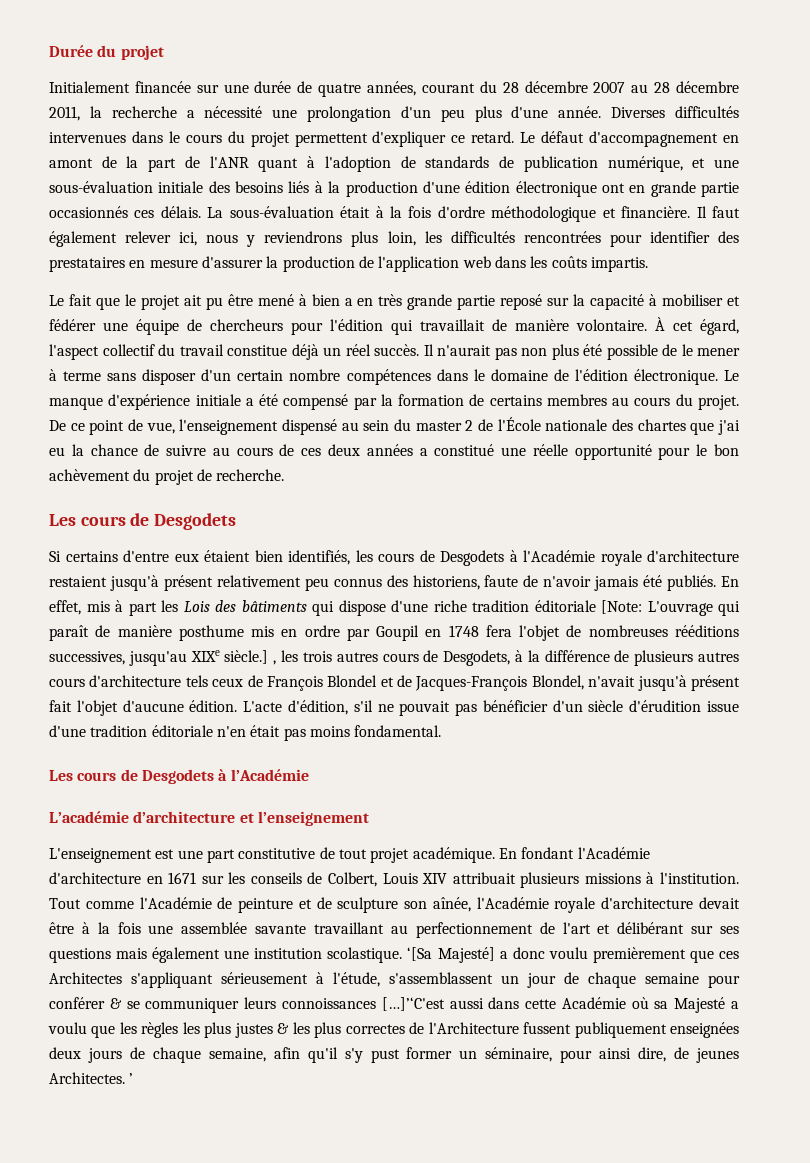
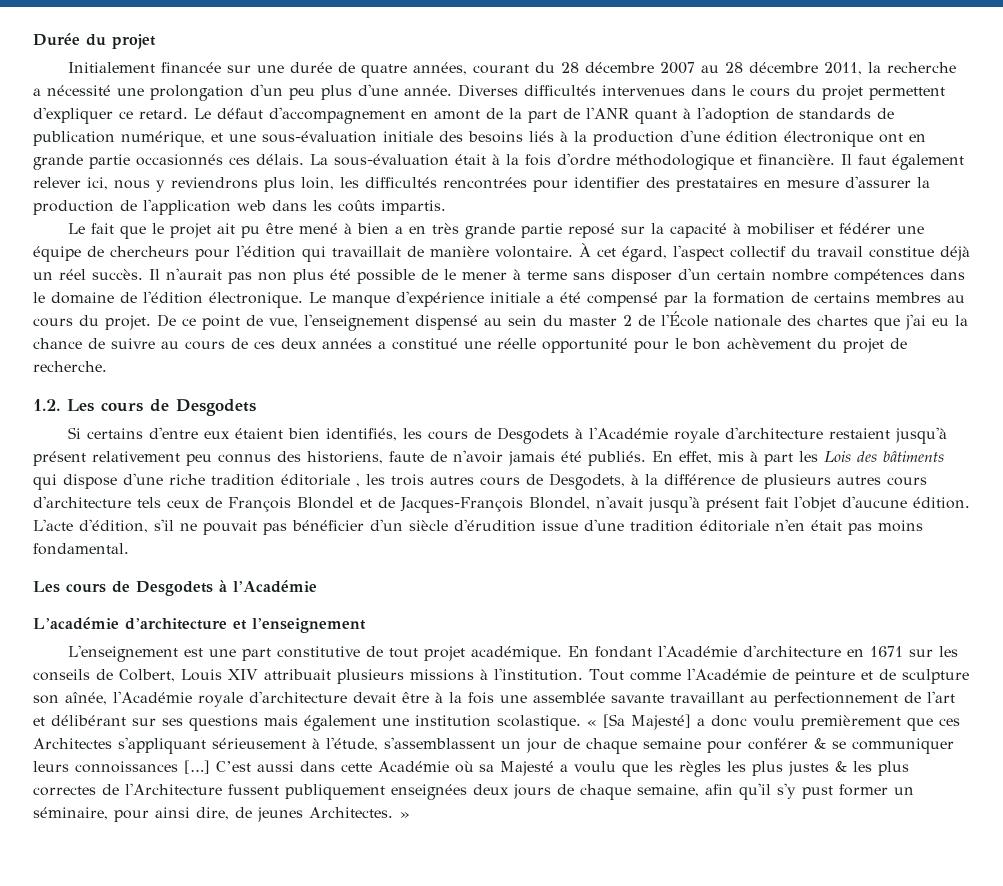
  De ce point de vue, l'enseignement dispensé au sein du master 2 de l'École nationale des chartes que j'ai eu la chance de suivre au cours de ces deux années a constitué une réelle opportunité pour le bon achèvement du projet de recherche.
- Les cours de Desgodets
+ 1.2. Les cours de Desgodets
- En effet, mis à part les Lois des bâtiments qui dispose d'une riche tradition éditoriale [Note: L'ouvrage qui paraît de manière posthume mis en ordre par Goupil en 1748 fera l'objet de nombreuses rééditions successives, jusqu'au XIXe siècle.] , les trois autres cours de Desgodets, à la différence de plusieurs autres cours d'architecture tels ceux de François Blondel et de Jacques-François Blondel, n'avait jusqu'à présent fait l'objet d'aucune édition.
+ En effet, mis à part les Lois des bâtiments qui dispose d'une riche tradition éditoriale , les trois autres cours de Desgodets, à la différence de plusieurs autres cours d'architecture tels ceux de François Blondel et de Jacques-François Blondel, n'avait jusqu'à présent fait l'objet d'aucune édition.
- ‘[Sa Majesté] a donc voulu premièrement que ces Architectes s'appliquant sérieusement à l'étude, s'assemblassent un jour de chaque semaine pour conférer & se communiquer leurs connoissances […]’‘C'est aussi dans cette Académie où sa Majesté a voulu que les règles les plus justes & les plus correctes de l'Architecture fussent publiquement enseignées deux jours de chaque semaine, afin qu'il s'y pust former un séminaire, pour ainsi dire, de jeunes Architectes. ’
+ « [Sa Majesté] a donc voulu premièrement que ces Architectes s'appliquant sérieusement à l'étude, s'assemblassent un jour de chaque semaine pour conférer & se communiquer leurs connoissances […] C’est aussi dans cette Académie où sa Majesté a voulu que les règles les plus justes & les plus correctes de l'Architecture fussent publiquement enseignées deux jours de chaque semaine, afin qu'il s'y pust former un séminaire, pour ainsi dire, de jeunes Architectes. »

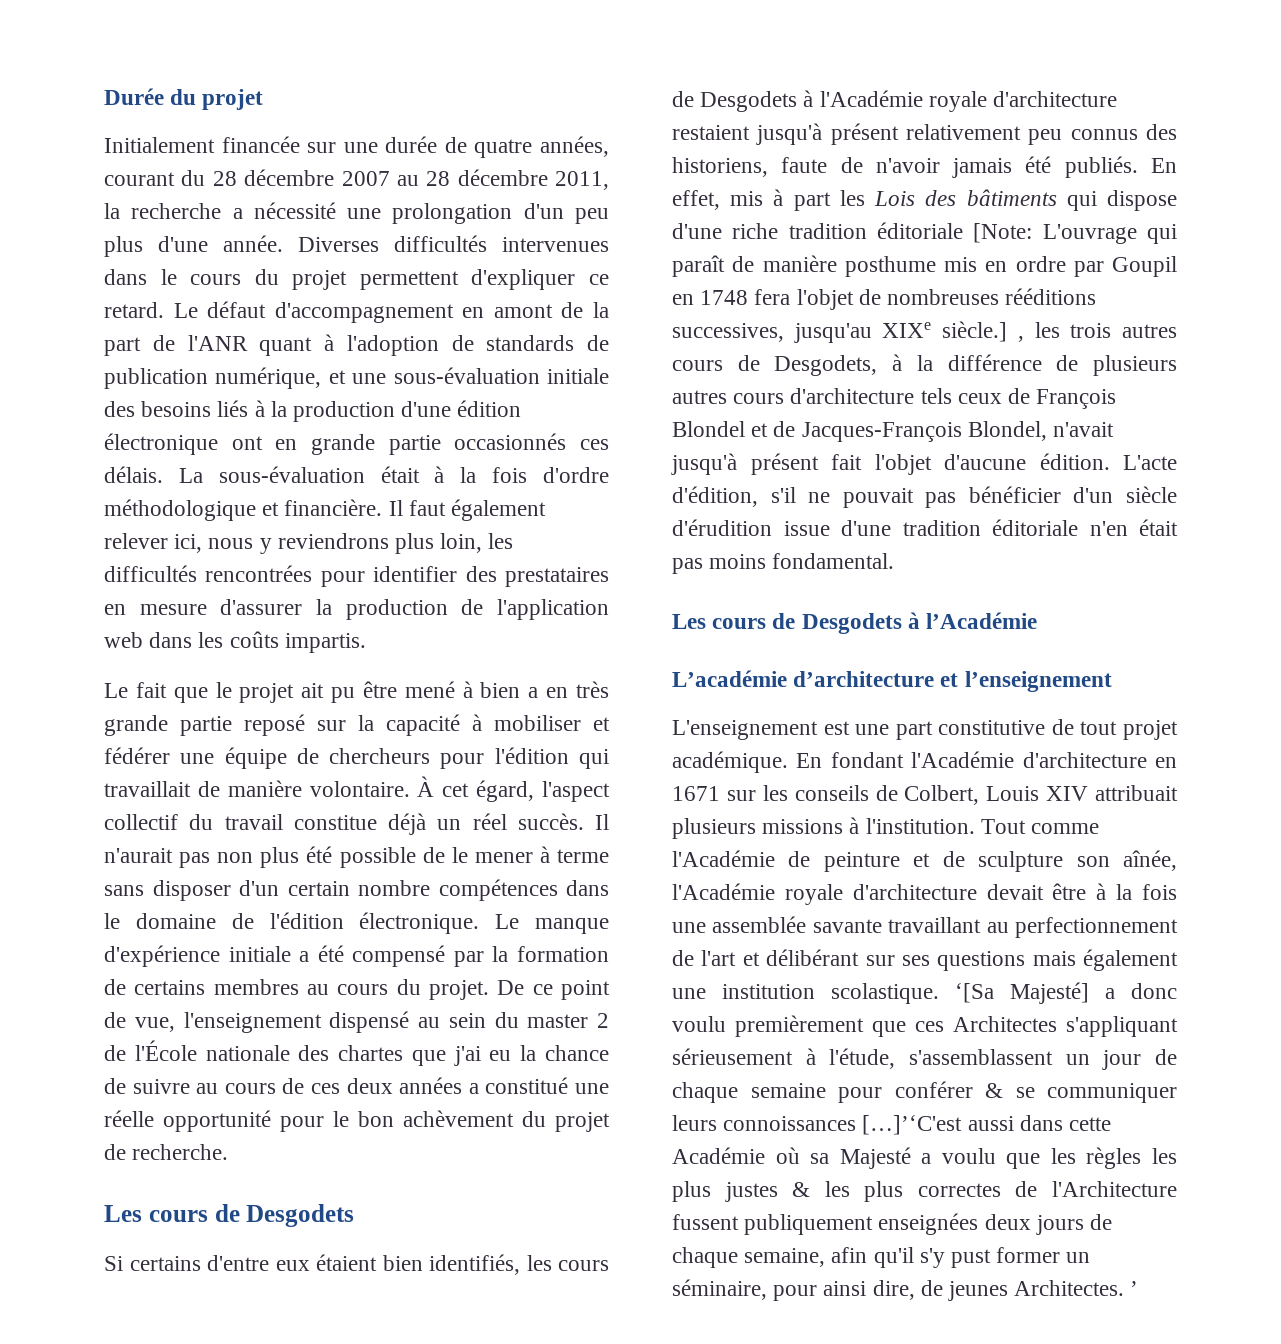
  De ce point de vue, l'enseignement dispensé au sein du master 2 de l'École nationale des chartes que j'ai eu la chance de suivre au cours de ces deux années a constitué une réelle opportunité pour le bon achèvement du projet de recherche.
- 1.2. Les cours de Desgodets
+ Les cours de Desgodets
- En effet, mis à part les Lois des bâtiments qui dispose d'une riche tradition éditoriale , les trois autres cours de Desgodets, à la différence de plusieurs autres cours d'architecture tels ceux de François Blondel et de Jacques-François Blondel, n'avait jusqu'à présent fait l'objet d'aucune édition.
+ En effet, mis à part les Lois des bâtiments qui dispose d'une riche tradition éditoriale [Note: L'ouvrage qui paraît de manière posthume mis en ordre par Goupil en 1748 fera l'objet de nombreuses rééditions successives, jusqu'au XIXe siècle.] , les trois autres cours de Desgodets, à la différence de plusieurs autres cours d'architecture tels ceux de François Blondel et de Jacques-François Blondel, n'avait jusqu'à présent fait l'objet d'aucune édition.
- « [Sa Majesté] a donc voulu premièrement que ces Architectes s'appliquant sérieusement à l'étude, s'assemblassent un jour de chaque semaine pour conférer & se communiquer leurs connoissances […] C’est aussi dans cette Académie où sa Majesté a voulu que les règles les plus justes & les plus correctes de l'Architecture fussent publiquement enseignées deux jours de chaque semaine, afin qu'il s'y pust former un séminaire, pour ainsi dire, de jeunes Architectes. »
+ ‘[Sa Majesté] a donc voulu premièrement que ces Architectes s'appliquant sérieusement à l'étude, s'assemblassent un jour de chaque semaine pour conférer & se communiquer leurs connoissances […]’‘C'est aussi dans cette Académie où sa Majesté a voulu que les règles les plus justes & les plus correctes de l'Architecture fussent publiquement enseignées deux jours de chaque semaine, afin qu'il s'y pust former un séminaire, pour ainsi dire, de jeunes Architectes. ’

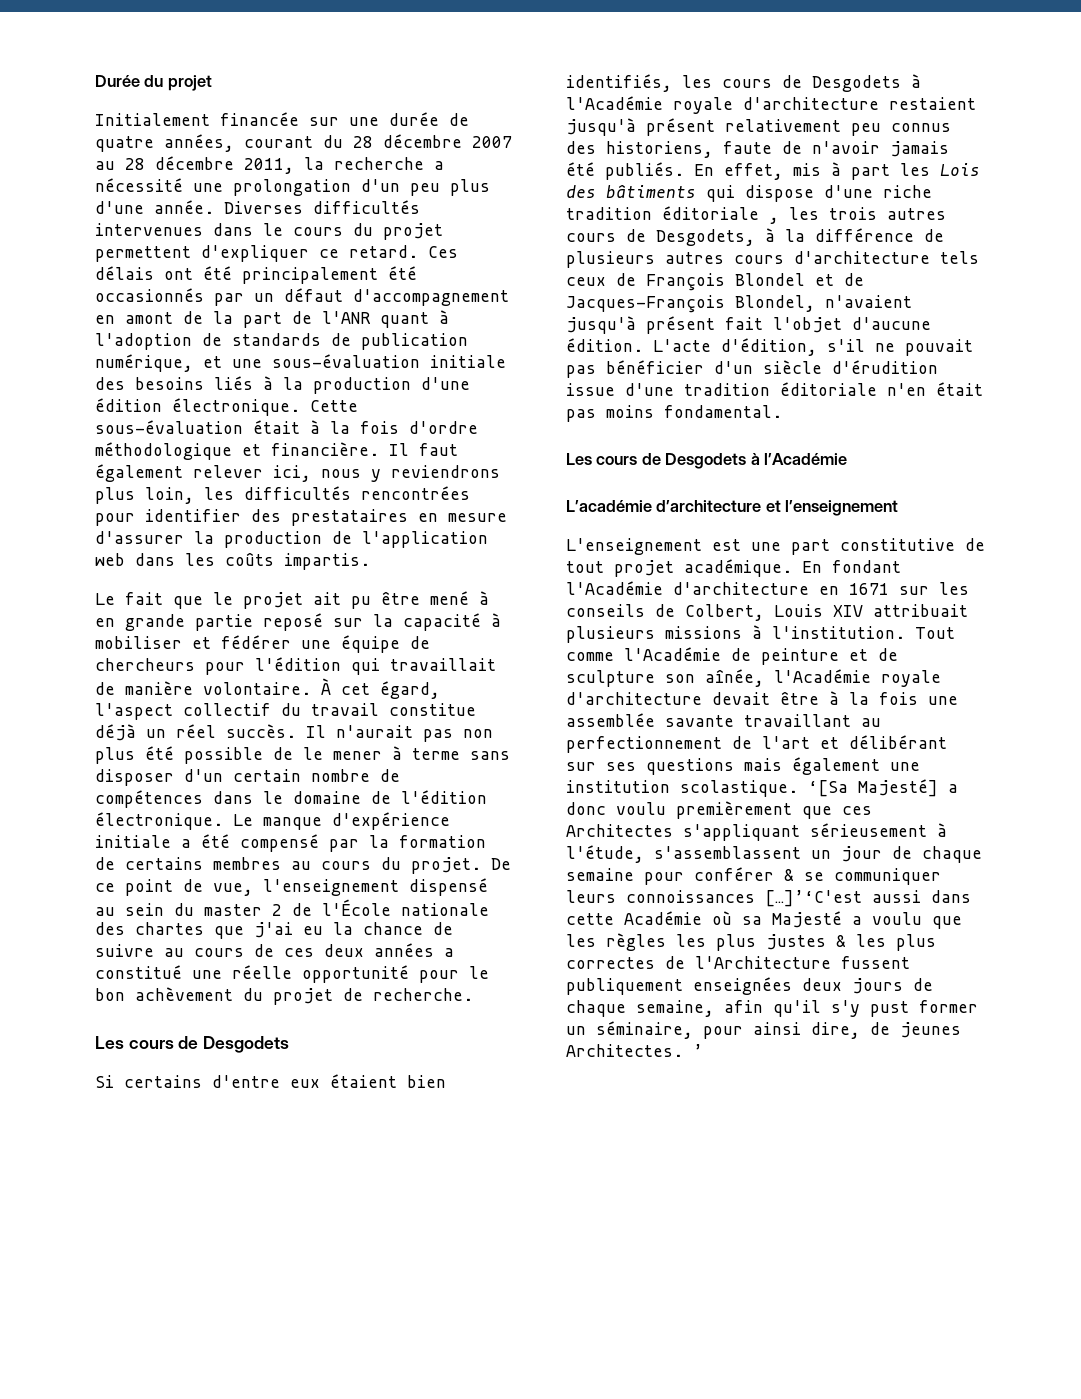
- Le défaut d'accompagnement en amont de la part de l'ANR quant à l'adoption de standards de publication numérique, et une sous-évaluation initiale des besoins liés à la production d'une édition électronique ont en grande partie occasionnés ces délais. La sous-évaluation était à la fois d'ordre méthodologique et financière.
+ Ces délais ont été principalement été occasionnés par un défaut d'accompagnement en amont de la part de l'ANR quant à l'adoption de standards de publication numérique, et une sous-évaluation initiale des besoins liés à la production d'une édition électronique. Cette sous-évaluation était à la fois d'ordre méthodologique et financière.
- Le fait que le projet ait pu être mené à bien a en très grande partie reposé sur la capacité à mobiliser et fédérer une équipe de chercheurs pour l'édition qui travaillait de manière volontaire.
+ Le fait que le projet ait pu être mené à en grande partie reposé sur la capacité à mobiliser et fédérer une équipe de chercheurs pour l'édition qui travaillait de manière volontaire.
- Il n'aurait pas non plus été possible de le mener à terme sans disposer d'un certain nombre compétences dans le domaine de l'édition électronique.
+ Il n'aurait pas non plus été possible de le mener à terme sans disposer d'un certain nombre de compétences dans le domaine de l'édition électronique.
- En effet, mis à part les Lois des bâtiments qui dispose d'une riche tradition éditoriale [Note: L'ouvrage qui paraît de manière posthume mis en ordre par Goupil en 1748 fera l'objet de nombreuses rééditions successives, jusqu'au XIXe siècle.] , les trois autres cours de Desgodets, à la différence de plusieurs autres cours d'architecture tels ceux de François Blondel et de Jacques-François Blondel, n'avait jusqu'à présent fait l'objet d'aucune édition.
+ En effet, mis à part les Lois des bâtiments qui dispose d'une riche tradition éditoriale , les trois autres cours de Desgodets, à la différence de plusieurs autres cours d'architecture tels ceux de François Blondel et de Jacques-François Blondel, n'avaient jusqu'à présent fait l'objet d'aucune édition.

